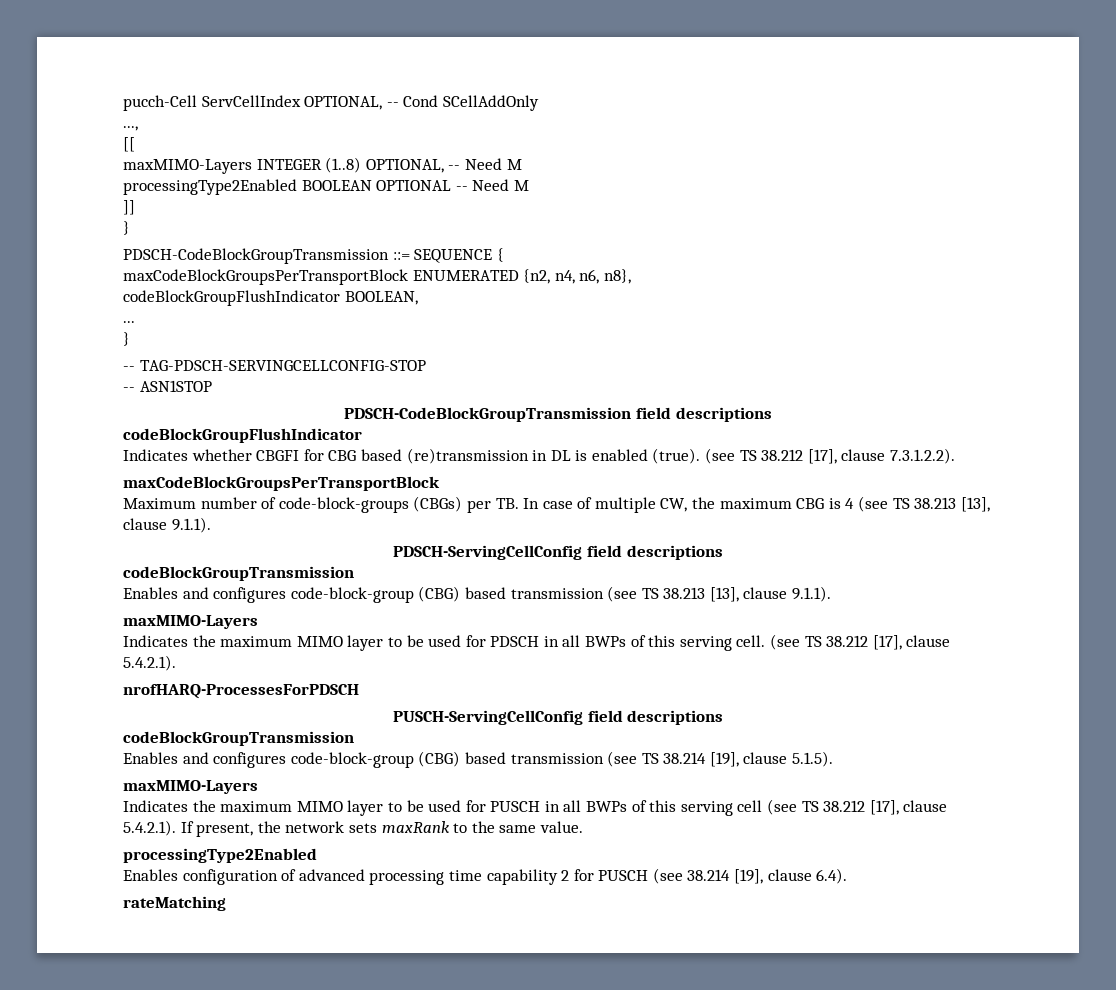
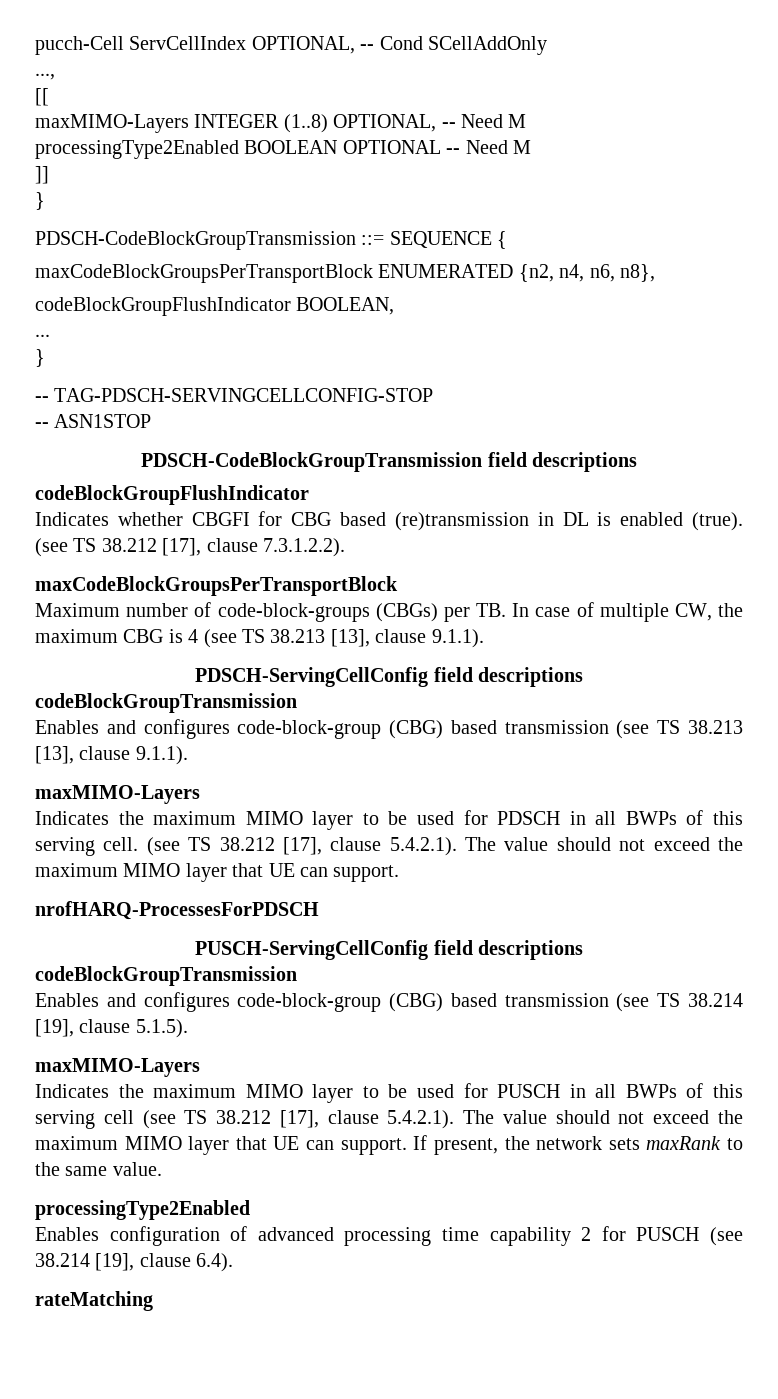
- Indicates the maximum MIMO layer to be used for PDSCH in all BWPs of this serving cell. (see TS 38.212 [17], clause 5.4.2.1).
+ Indicates the maximum MIMO layer to be used for PDSCH in all BWPs of this serving cell. (see TS 38.212 [17], clause 5.4.2.1). The value should not exceed the maximum MIMO layer that UE can support.
- Indicates the maximum MIMO layer to be used for PUSCH in all BWPs of this serving cell (see TS 38.212 [17], clause 5.4.2.1). If present, the network sets maxRank to the same value.
+ Indicates the maximum MIMO layer to be used for PUSCH in all BWPs of this serving cell (see TS 38.212 [17], clause 5.4.2.1). The value should not exceed the maximum MIMO layer that UE can support. If present, the network sets maxRank to the same value.

